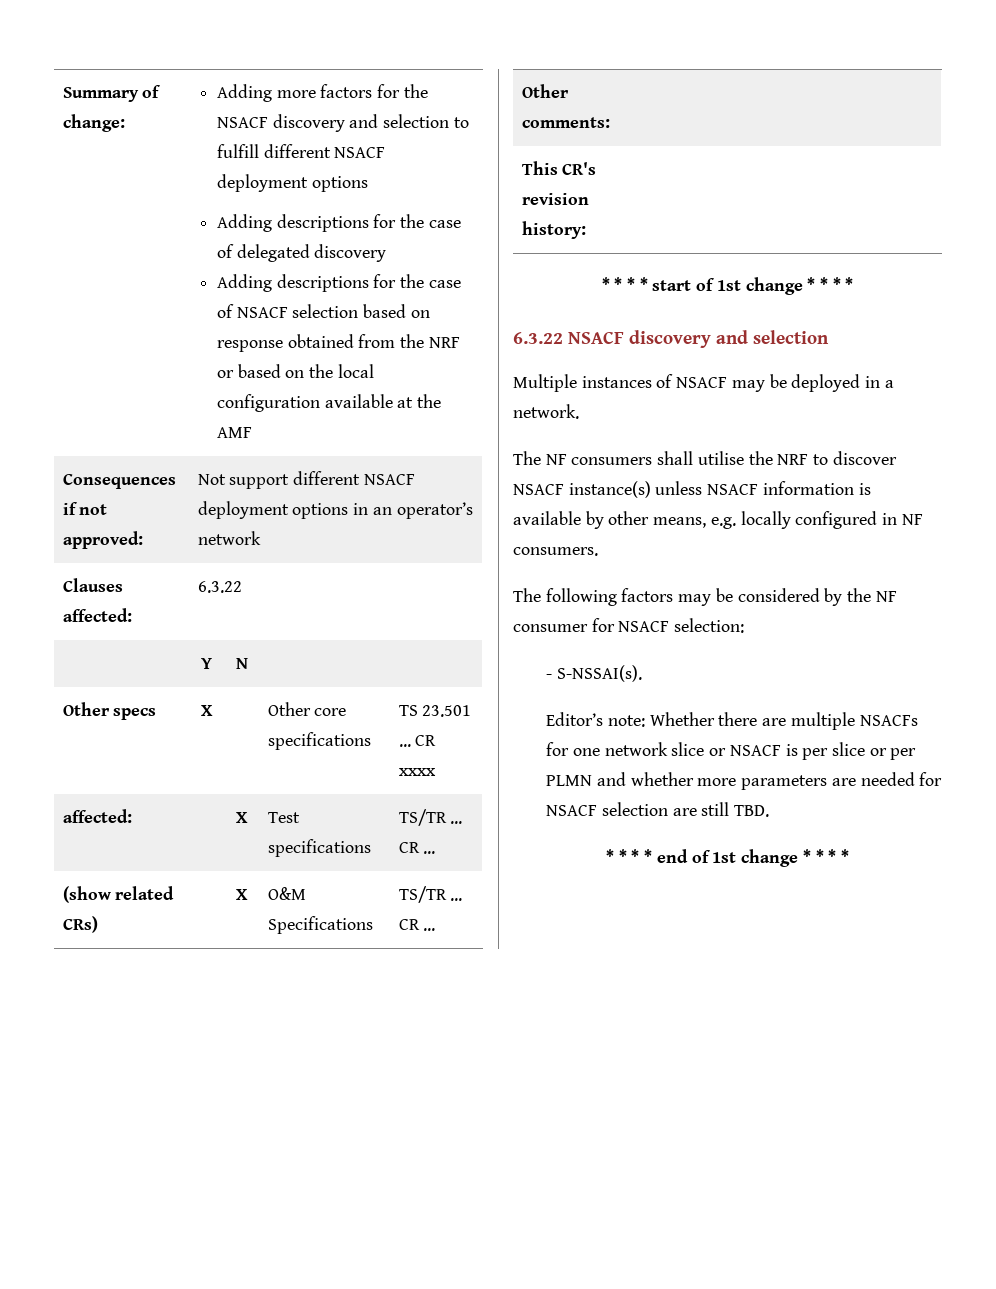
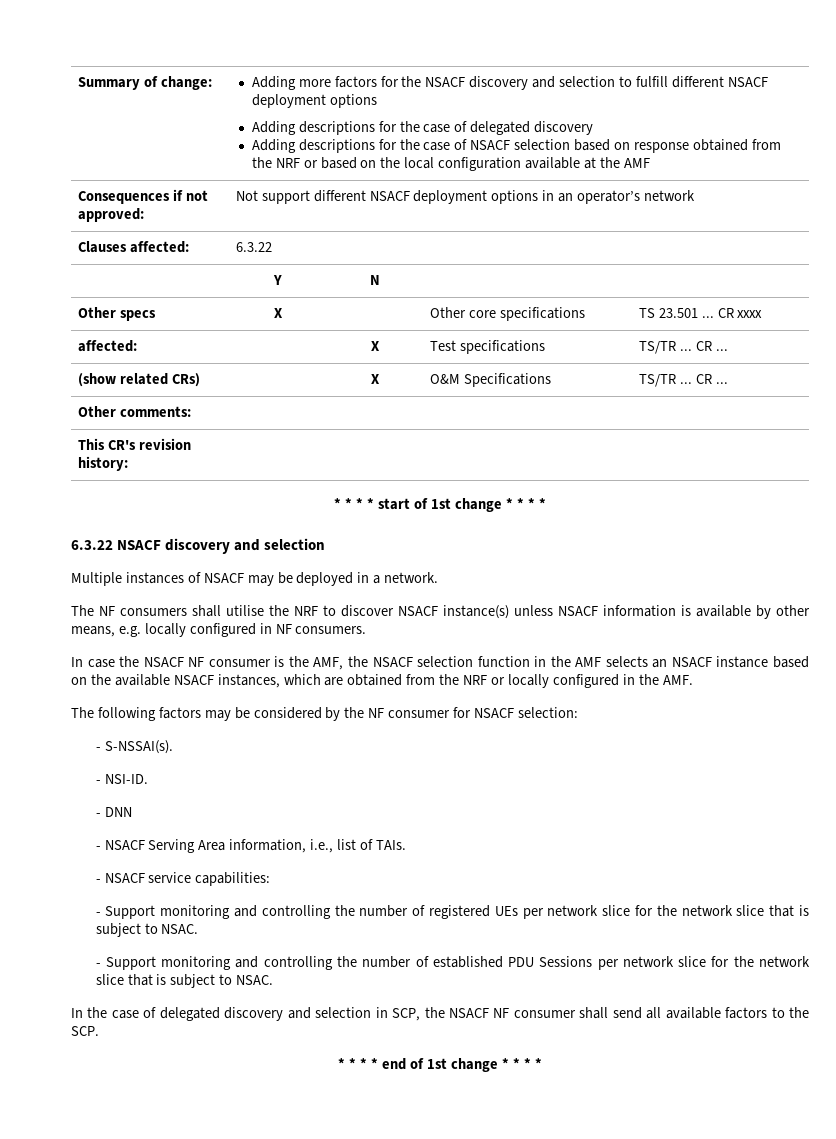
+ In case the NSACF NF consumer is the AMF, the NSACF selection function in the AMF selects an NSACF instance based on the available NSACF instances, which are obtained from the NRF or locally configured in the AMF.
- Editor’s note: Whether there are multiple NSACFs for one network slice or NSACF is per slice or per PLMN and whether more parameters are needed for NSACF selection are still TBD.
+ - NSI-ID.
+ - DNN
+ - NSACF Serving Area information, i.e., list of TAIs.
+ - NSACF service capabilities:
+ - Support monitoring and controlling the number of registered UEs per network slice for the network slice that is subject to NSAC.
+ - Support monitoring and controlling the number of established PDU Sessions per network slice for the network slice that is subject to NSAC.
+ In the case of delegated discovery and selection in SCP, the NSACF NF consumer shall send all available factors to the SCP.

